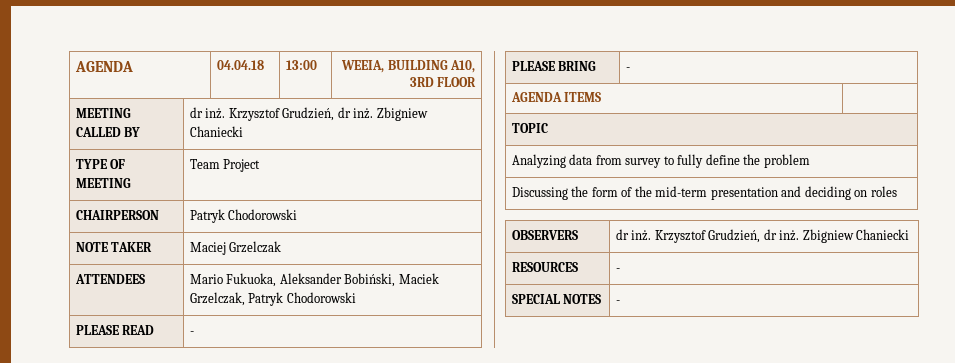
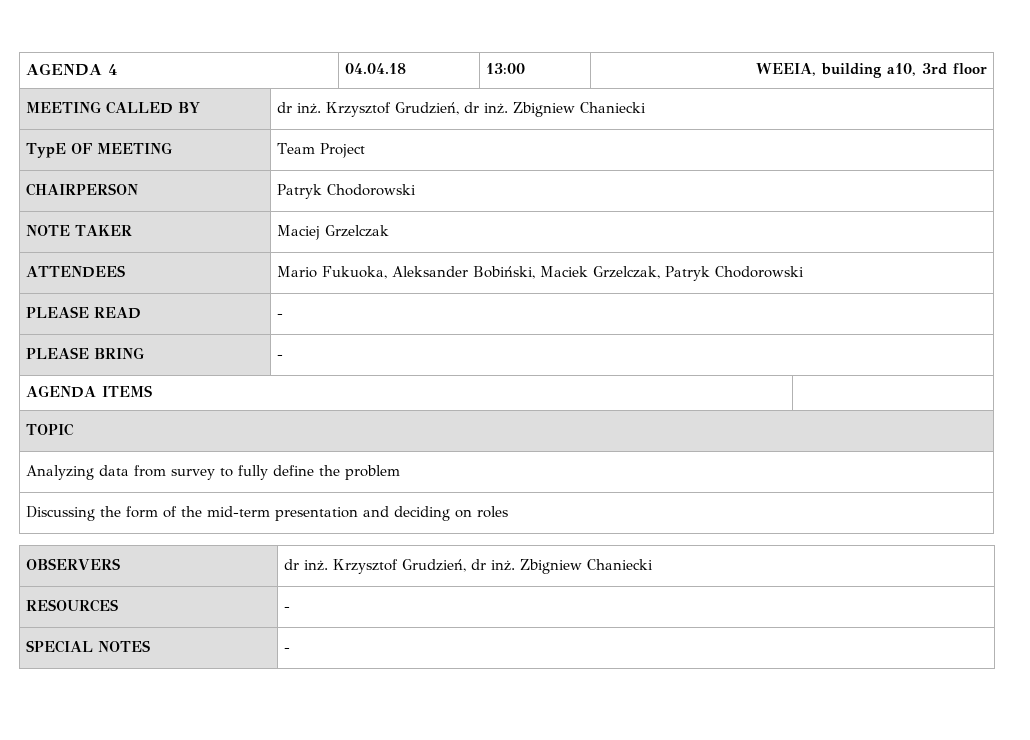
- AGENDA | 04.04.18 | 13:00 | WEEIA, BUILDING A10, 3RD FLOOR
+ AGENDA 4 | 04.04.18 | 13:00 | WEEIA, building a10, 3rd floor
- TYPE OF MEETING | Team Project
+ TypE OF MEETING | Team Project

